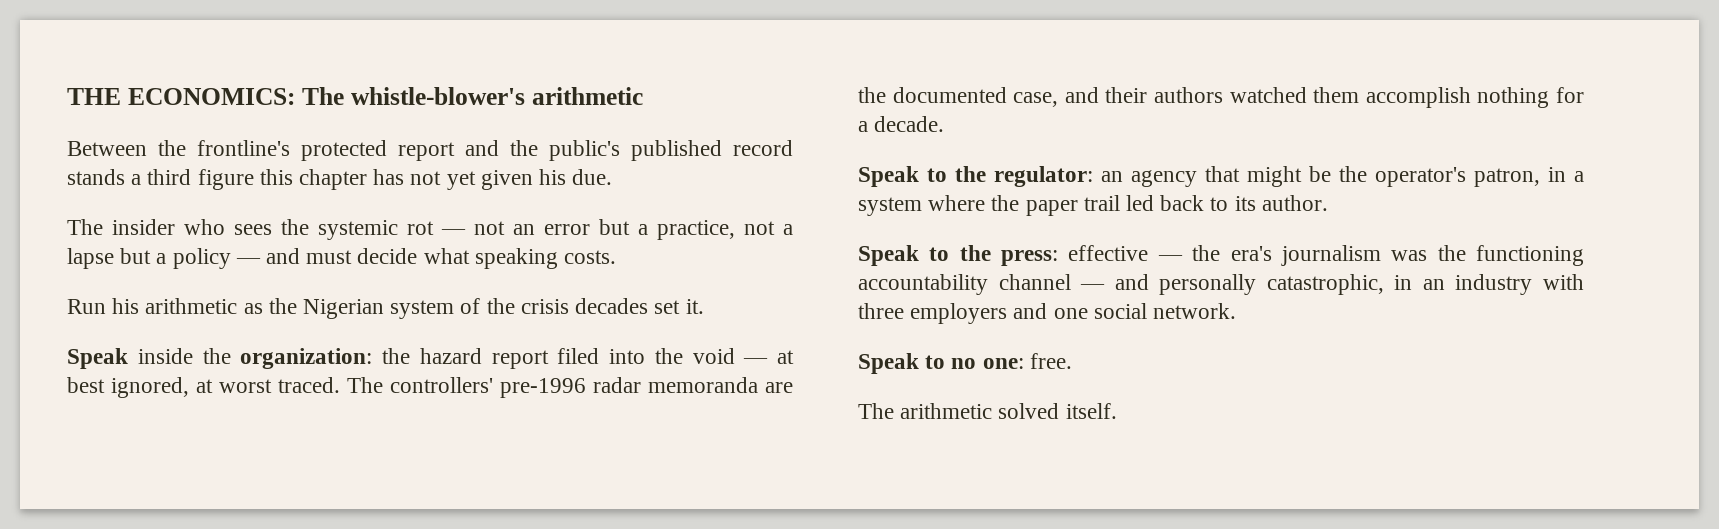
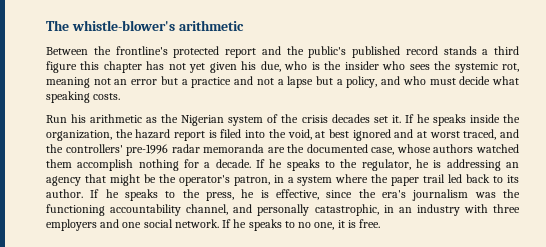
- THE ECONOMICS: The whistle-blower's arithmetic
+ The whistle-blower's arithmetic
- Between the frontline's protected report and the public's published record stands a third figure this chapter has not yet given his due.
- The insider who sees the systemic rot — not an error but a practice, not a lapse but a policy — and must decide what speaking costs.
+ Between the frontline's protected report and the public's published record stands a third figure this chapter has not yet given his due, who is the insider who sees the systemic rot, meaning not an error but a practice and not a lapse but a policy, and who must decide what speaking costs.
- Run his arithmetic as the Nigerian system of the crisis decades set it.
- Speak inside the organization: the hazard report filed into the void — at best ignored, at worst traced. The controllers' pre-1996 radar memoranda are the documented case, and their authors watched them accomplish nothing for a decade.
- Speak to the regulator: an agency that might be the operator's patron, in a system where the paper trail led back to its author.
- Speak to the press: effective — the era's journalism was the functioning accountability channel — and personally catastrophic, in an industry with three employers and one social network.
- Speak to no one: free.
- The arithmetic solved itself.
+ Run his arithmetic as the Nigerian system of the crisis decades set it. If he speaks inside the organization, the hazard report is filed into the void, at best ignored and at worst traced, and the controllers' pre-1996 radar memoranda are the documented case, whose authors watched them accomplish nothing for a decade. If he speaks to the regulator, he is addressing an agency that might be the operator's patron, in a system where the paper trail led back to its author. If he speaks to the press, he is effective, since the era's journalism was the functioning accountability channel, and personally catastrophic, in an industry with three employers and one social network. If he speaks to no one, it is free.

